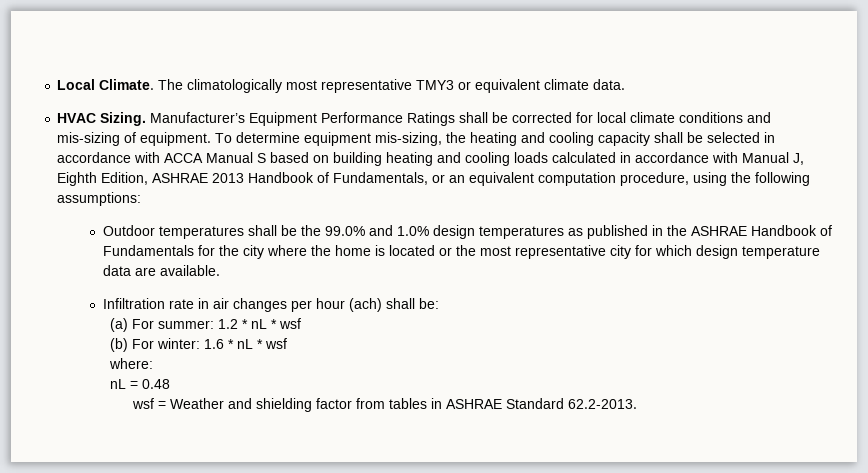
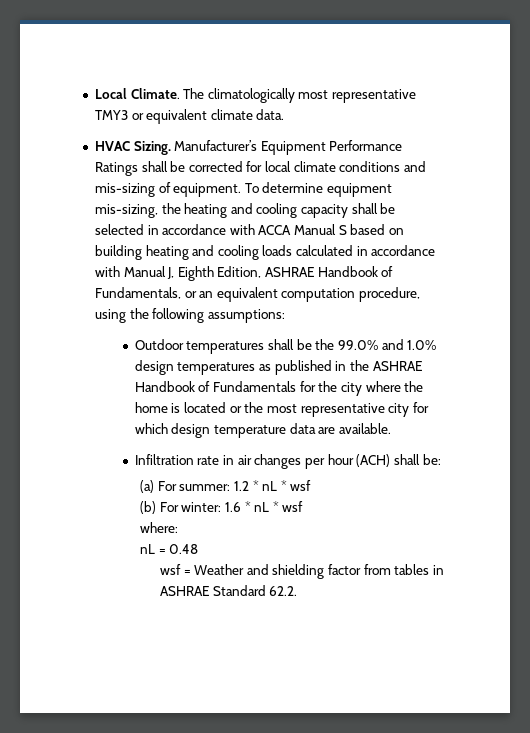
- To determine equipment mis-sizing, the heating and cooling capacity shall be selected in accordance with ACCA Manual S based on building heating and cooling loads calculated in accordance with Manual J, Eighth Edition, ASHRAE 2013 Handbook of Fundamentals, or an equivalent computation procedure, using the following assumptions:
+ To determine equipment mis-sizing, the heating and cooling capacity shall be selected in accordance with ACCA Manual S based on building heating and cooling loads calculated in accordance with Manual J, Eighth Edition, ASHRAE Handbook of Fundamentals, or an equivalent computation procedure, using the following assumptions:
- Infiltration rate in air changes per hour (ach) shall be:
+ Infiltration rate in air changes per hour (ACH) shall be:
- wsf = Weather and shielding factor from tables in ASHRAE Standard 62.2-2013.
+ wsf = Weather and shielding factor from tables in ASHRAE Standard 62.2.

